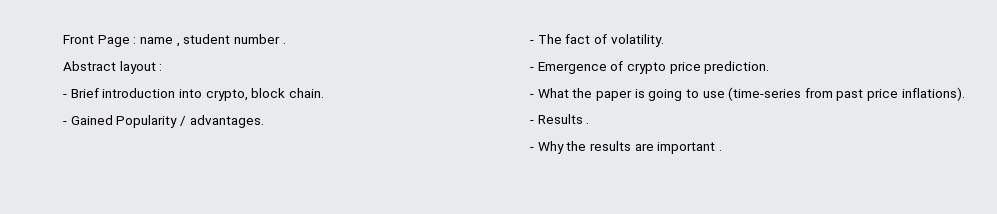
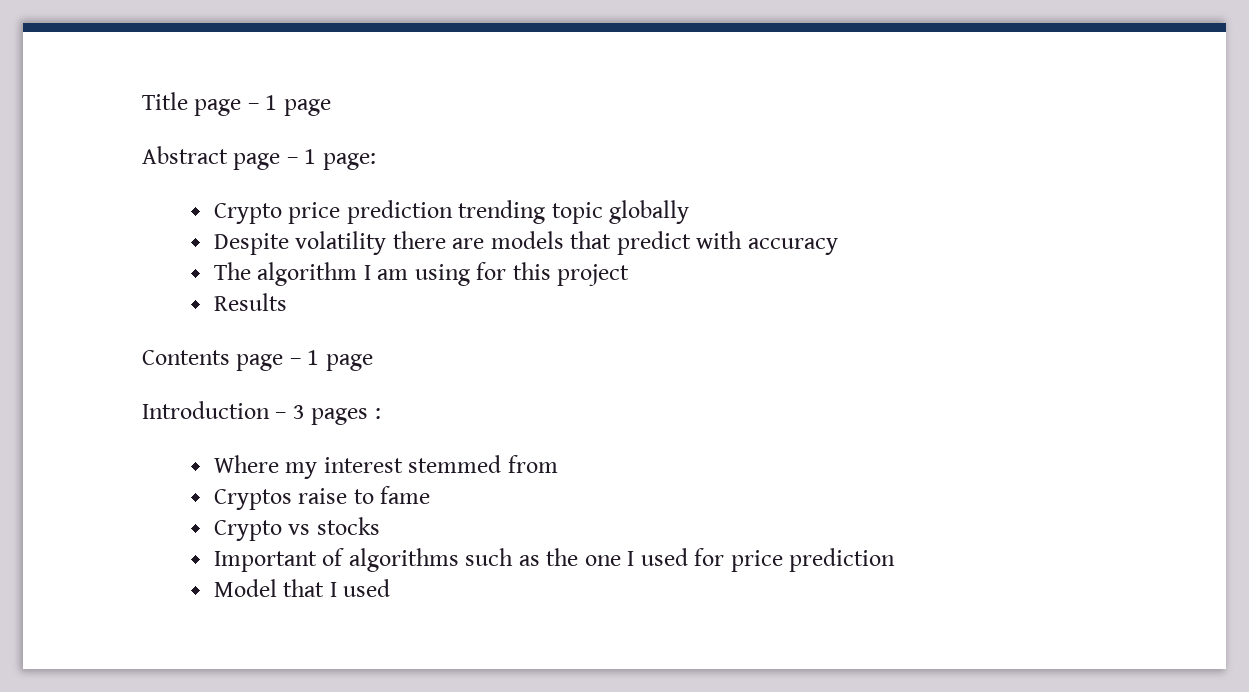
- Front Page : name , student number .
- Abstract layout :
- - Brief introduction into crypto, block chain.
- - Gained Popularity / advantages.
- - The fact of volatility.
- - Emergence of crypto price prediction.
- - What the paper is going to use (time-series from past price inflations).
- - Results .
- - Why the results are important .
+ Title page – 1 page
+ Abstract page – 1 page:
+ Crypto price prediction trending topic globally
+ Despite volatility there are models that predict with accuracy
+ The algorithm I am using for this project
+ Results
+ Contents page – 1 page
+ Introduction – 3 pages :
+ Where my interest stemmed from
+ Cryptos raise to fame
+ Crypto vs stocks
+ Important of algorithms such as the one I used for price prediction
+ Model that I used

